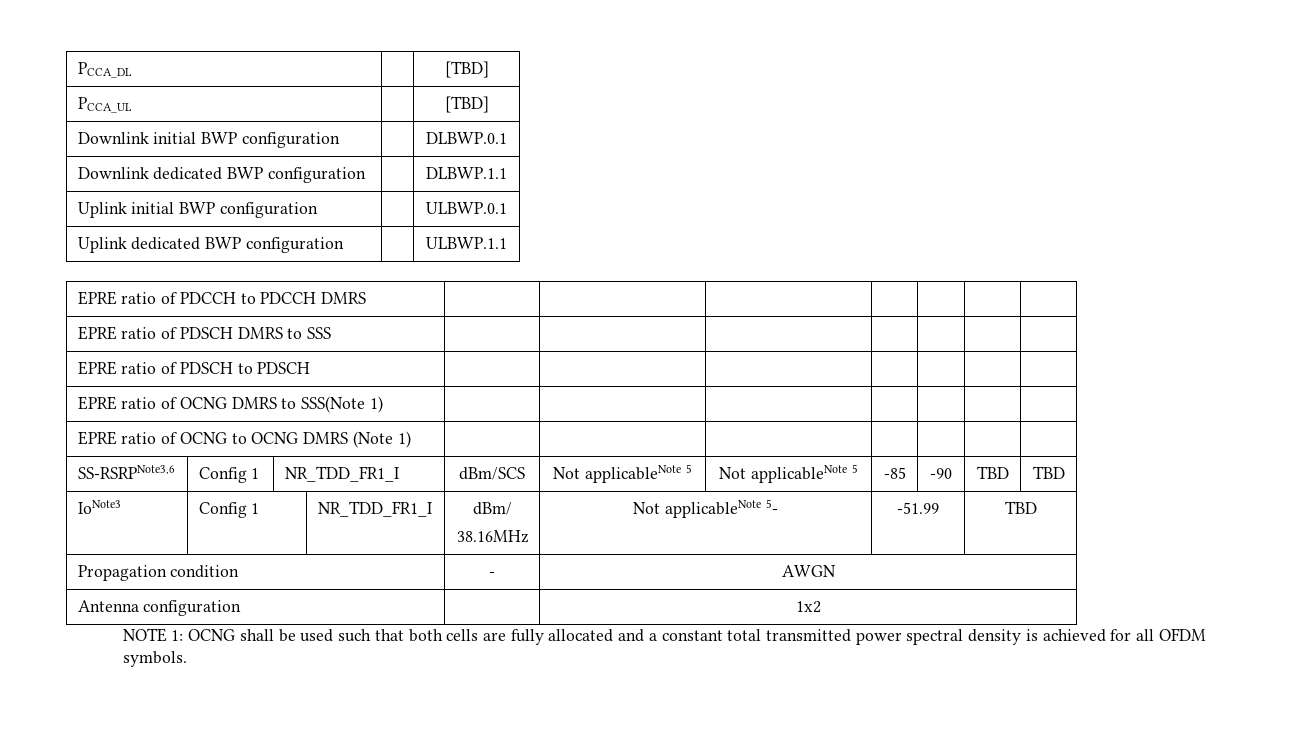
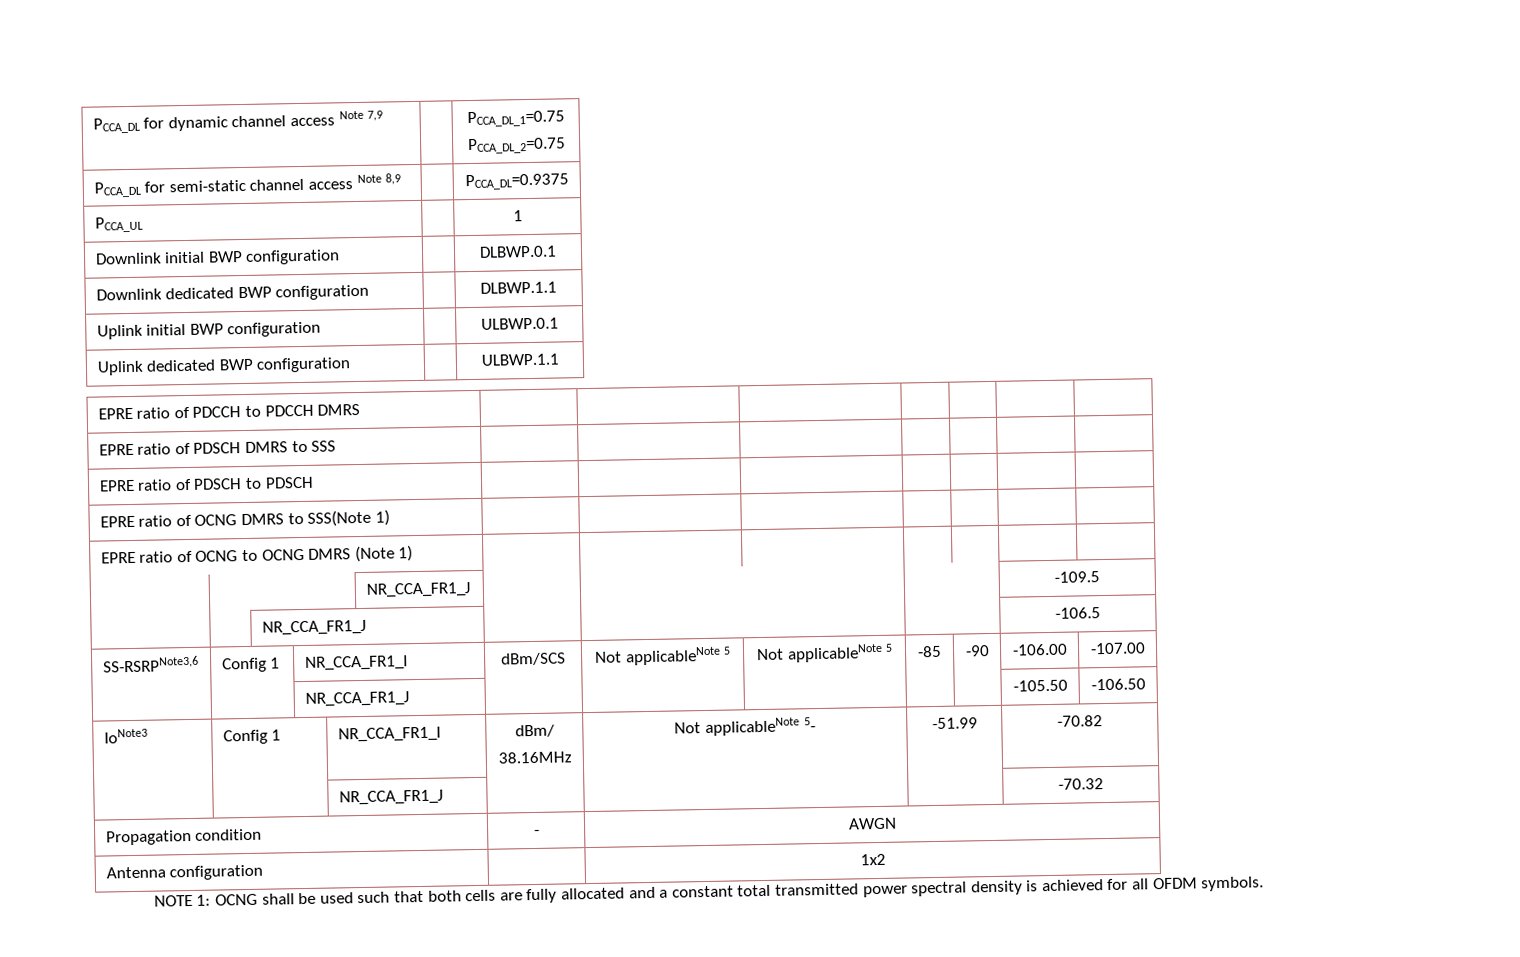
- PCCA_DL | | [TBD]
+ PCCA_DL for dynamic channel access Note 7,9 | | PCCA_DL_1=0.75
+ PCCA_DL_2=0.75
+ PCCA_DL for semi-static channel access Note 8,9 | | PCCA_DL=0.9375
- PCCA_UL | | [TBD]
+ PCCA_UL | | 1
+ | | NR_CCA_FR1_J | | | | -109.5
+ | | NR_CCA_FR1_J | | | | -106.5
- SS-RSRPNote3,6 | Config 1 | NR_TDD_FR1_I | dBm/SCS | Not applicableNote 5 | Not applicableNote 5 | -85 | -90 | TBD | TBD
+ SS-RSRPNote3,6 | Config 1 | NR_CCA_FR1_I | dBm/SCS | Not applicableNote 5 | Not applicableNote 5 | -85 | -90 | -106.00 | -107.00
+ | | NR_CCA_FR1_J | | | | | | -105.50 | -106.50
- IoNote3 | Config 1 | NR_TDD_FR1_I | dBm/
- 38.16MHz | Not applicableNote 5- | -51.99 | TBD
+ IoNote3 | Config 1 | NR_CCA_FR1_I | dBm/
+ 38.16MHz | Not applicableNote 5- | -51.99 | -70.82
+ | | NR_CCA_FR1_J | | | | -70.32

